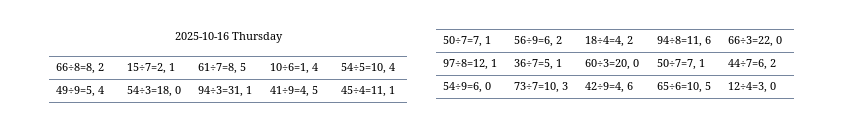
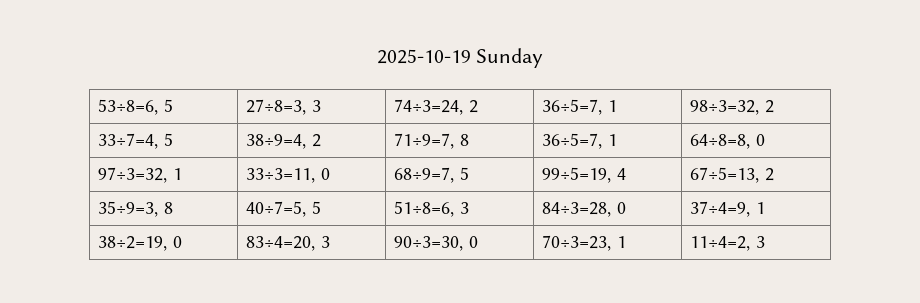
- 2025-10-16 Thursday
- 66÷8=8, 2 | 15÷7=2, 1 | 61÷7=8, 5 | 10÷6=1, 4 | 54÷5=10, 4
- 49÷9=5, 4 | 54÷3=18, 0 | 94÷3=31, 1 | 41÷9=4, 5 | 45÷4=11, 1
- 50÷7=7, 1 | 56÷9=6, 2 | 18÷4=4, 2 | 94÷8=11, 6 | 66÷3=22, 0
- 97÷8=12, 1 | 36÷7=5, 1 | 60÷3=20, 0 | 50÷7=7, 1 | 44÷7=6, 2
- 54÷9=6, 0 | 73÷7=10, 3 | 42÷9=4, 6 | 65÷6=10, 5 | 12÷4=3, 0
+ 2025-10-19 Sunday
+ 53÷8=6, 5 | 27÷8=3, 3 | 74÷3=24, 2 | 36÷5=7, 1 | 98÷3=32, 2
+ 33÷7=4, 5 | 38÷9=4, 2 | 71÷9=7, 8 | 36÷5=7, 1 | 64÷8=8, 0
+ 97÷3=32, 1 | 33÷3=11, 0 | 68÷9=7, 5 | 99÷5=19, 4 | 67÷5=13, 2
+ 35÷9=3, 8 | 40÷7=5, 5 | 51÷8=6, 3 | 84÷3=28, 0 | 37÷4=9, 1
+ 38÷2=19, 0 | 83÷4=20, 3 | 90÷3=30, 0 | 70÷3=23, 1 | 11÷4=2, 3

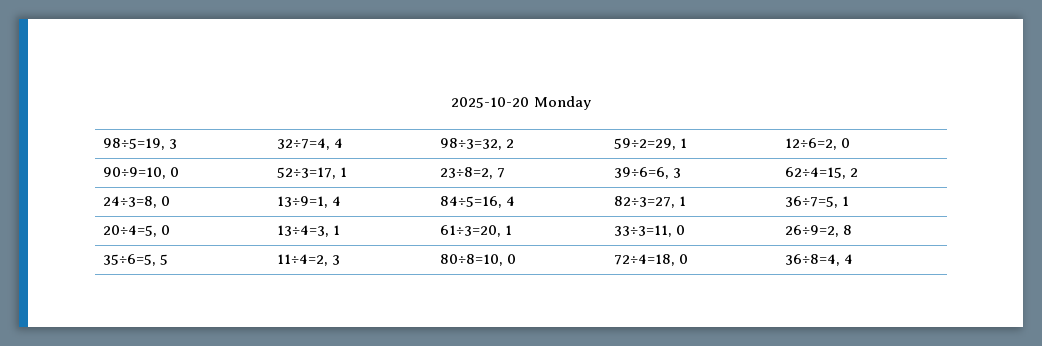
- 2025-10-19 Sunday
- 53÷8=6, 5 | 27÷8=3, 3 | 74÷3=24, 2 | 36÷5=7, 1 | 98÷3=32, 2
- 33÷7=4, 5 | 38÷9=4, 2 | 71÷9=7, 8 | 36÷5=7, 1 | 64÷8=8, 0
+ 2025-10-20 Monday
+ 98÷5=19, 3 | 32÷7=4, 4 | 98÷3=32, 2 | 59÷2=29, 1 | 12÷6=2, 0
- 97÷3=32, 1 | 33÷3=11, 0 | 68÷9=7, 5 | 99÷5=19, 4 | 67÷5=13, 2
- 35÷9=3, 8 | 40÷7=5, 5 | 51÷8=6, 3 | 84÷3=28, 0 | 37÷4=9, 1
- 38÷2=19, 0 | 83÷4=20, 3 | 90÷3=30, 0 | 70÷3=23, 1 | 11÷4=2, 3
+ 90÷9=10, 0 | 52÷3=17, 1 | 23÷8=2, 7 | 39÷6=6, 3 | 62÷4=15, 2
+ 24÷3=8, 0 | 13÷9=1, 4 | 84÷5=16, 4 | 82÷3=27, 1 | 36÷7=5, 1
+ 20÷4=5, 0 | 13÷4=3, 1 | 61÷3=20, 1 | 33÷3=11, 0 | 26÷9=2, 8
+ 35÷6=5, 5 | 11÷4=2, 3 | 80÷8=10, 0 | 72÷4=18, 0 | 36÷8=4, 4

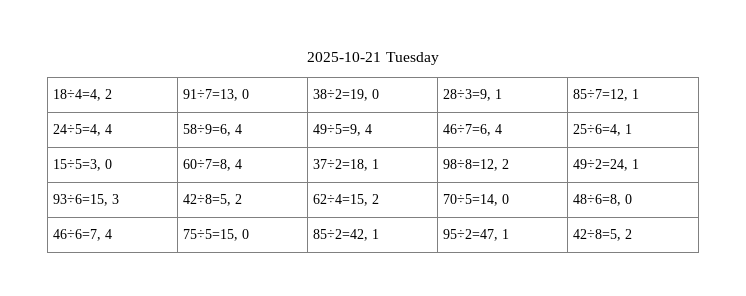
- 2025-10-20 Monday
- 98÷5=19, 3 | 32÷7=4, 4 | 98÷3=32, 2 | 59÷2=29, 1 | 12÷6=2, 0
- 90÷9=10, 0 | 52÷3=17, 1 | 23÷8=2, 7 | 39÷6=6, 3 | 62÷4=15, 2
- 24÷3=8, 0 | 13÷9=1, 4 | 84÷5=16, 4 | 82÷3=27, 1 | 36÷7=5, 1
- 20÷4=5, 0 | 13÷4=3, 1 | 61÷3=20, 1 | 33÷3=11, 0 | 26÷9=2, 8
- 35÷6=5, 5 | 11÷4=2, 3 | 80÷8=10, 0 | 72÷4=18, 0 | 36÷8=4, 4
+ 2025-10-21 Tuesday
+ 18÷4=4, 2 | 91÷7=13, 0 | 38÷2=19, 0 | 28÷3=9, 1 | 85÷7=12, 1
+ 24÷5=4, 4 | 58÷9=6, 4 | 49÷5=9, 4 | 46÷7=6, 4 | 25÷6=4, 1
+ 15÷5=3, 0 | 60÷7=8, 4 | 37÷2=18, 1 | 98÷8=12, 2 | 49÷2=24, 1
+ 93÷6=15, 3 | 42÷8=5, 2 | 62÷4=15, 2 | 70÷5=14, 0 | 48÷6=8, 0
+ 46÷6=7, 4 | 75÷5=15, 0 | 85÷2=42, 1 | 95÷2=47, 1 | 42÷8=5, 2

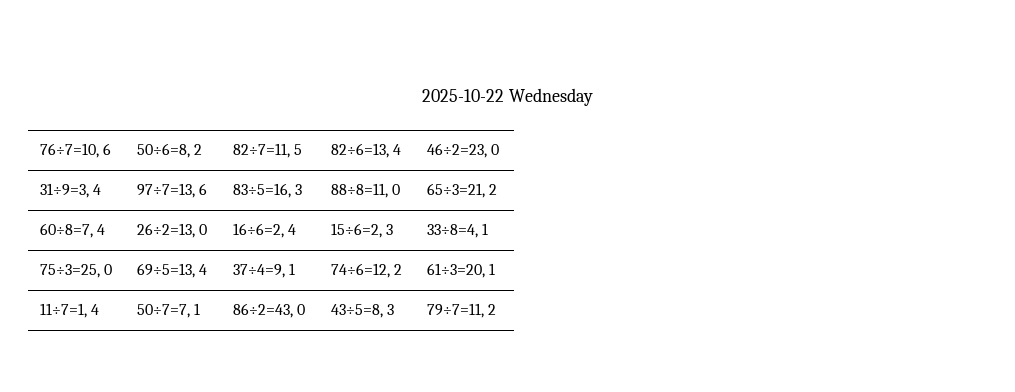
- 2025-10-21 Tuesday
- 18÷4=4, 2 | 91÷7=13, 0 | 38÷2=19, 0 | 28÷3=9, 1 | 85÷7=12, 1
- 24÷5=4, 4 | 58÷9=6, 4 | 49÷5=9, 4 | 46÷7=6, 4 | 25÷6=4, 1
- 15÷5=3, 0 | 60÷7=8, 4 | 37÷2=18, 1 | 98÷8=12, 2 | 49÷2=24, 1
- 93÷6=15, 3 | 42÷8=5, 2 | 62÷4=15, 2 | 70÷5=14, 0 | 48÷6=8, 0
- 46÷6=7, 4 | 75÷5=15, 0 | 85÷2=42, 1 | 95÷2=47, 1 | 42÷8=5, 2
+ 2025-10-22 Wednesday
+ 76÷7=10, 6 | 50÷6=8, 2 | 82÷7=11, 5 | 82÷6=13, 4 | 46÷2=23, 0
+ 31÷9=3, 4 | 97÷7=13, 6 | 83÷5=16, 3 | 88÷8=11, 0 | 65÷3=21, 2
+ 60÷8=7, 4 | 26÷2=13, 0 | 16÷6=2, 4 | 15÷6=2, 3 | 33÷8=4, 1
+ 75÷3=25, 0 | 69÷5=13, 4 | 37÷4=9, 1 | 74÷6=12, 2 | 61÷3=20, 1
+ 11÷7=1, 4 | 50÷7=7, 1 | 86÷2=43, 0 | 43÷5=8, 3 | 79÷7=11, 2

